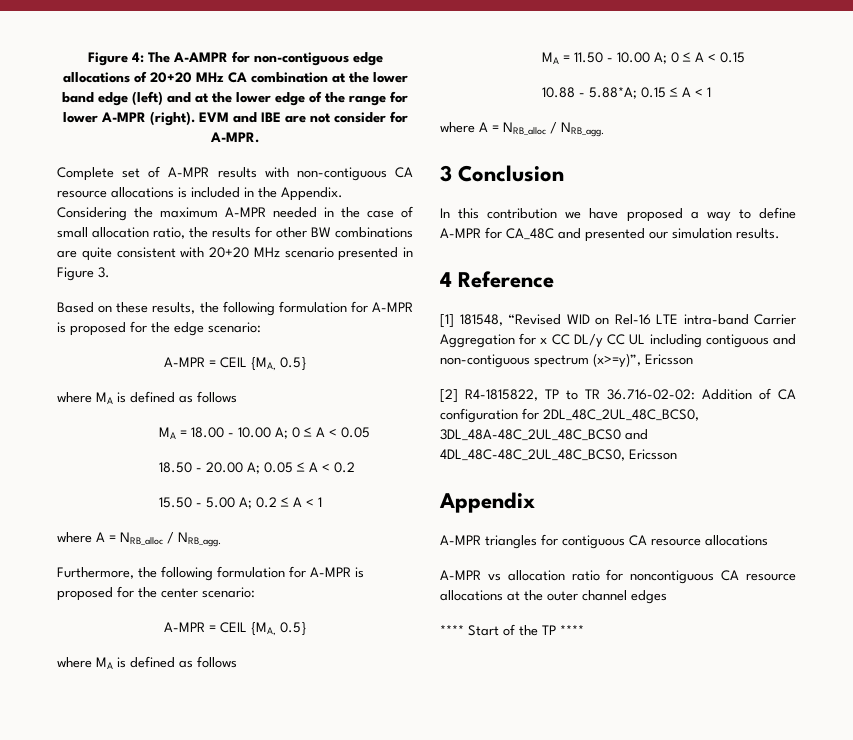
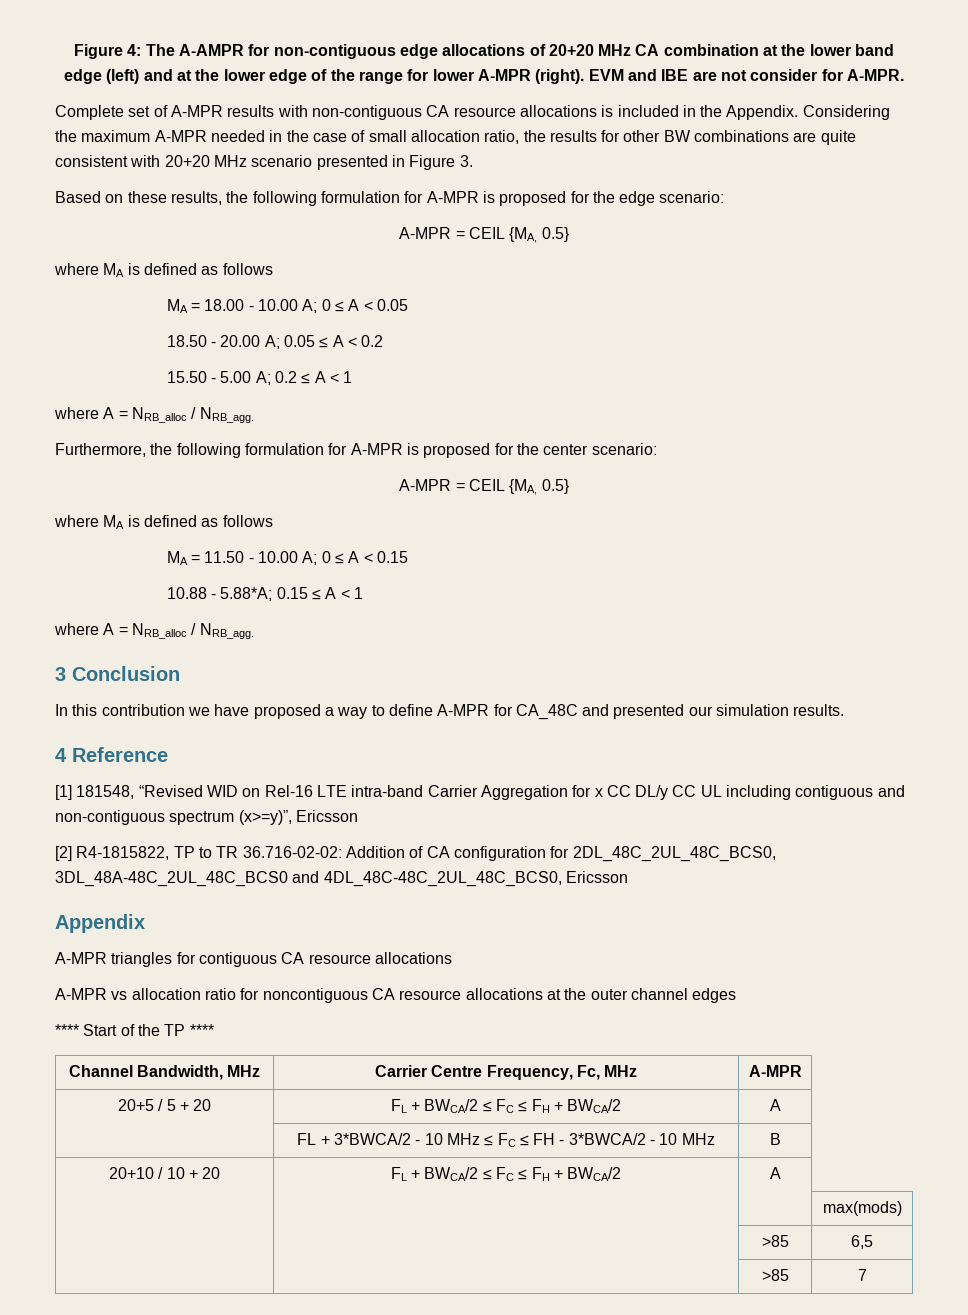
+ Channel Bandwidth, MHz | Carrier Centre Frequency, Fc, MHz | A-MPR
+ 20+5 / 5 + 20 | FL + BWCA/2 ≤ FC ≤ FH + BWCA/2 | A
+ | FL + 3*BWCA/2 - 10 MHz ≤ FC ≤ FH - 3*BWCA/2 - 10 MHz | B
+ 20+10 / 10 + 20 | FL + BWCA/2 ≤ FC ≤ FH + BWCA/2 | A
+ | | | max(mods)
+ | | >85 | 6,5
+ | | >85 | 7

